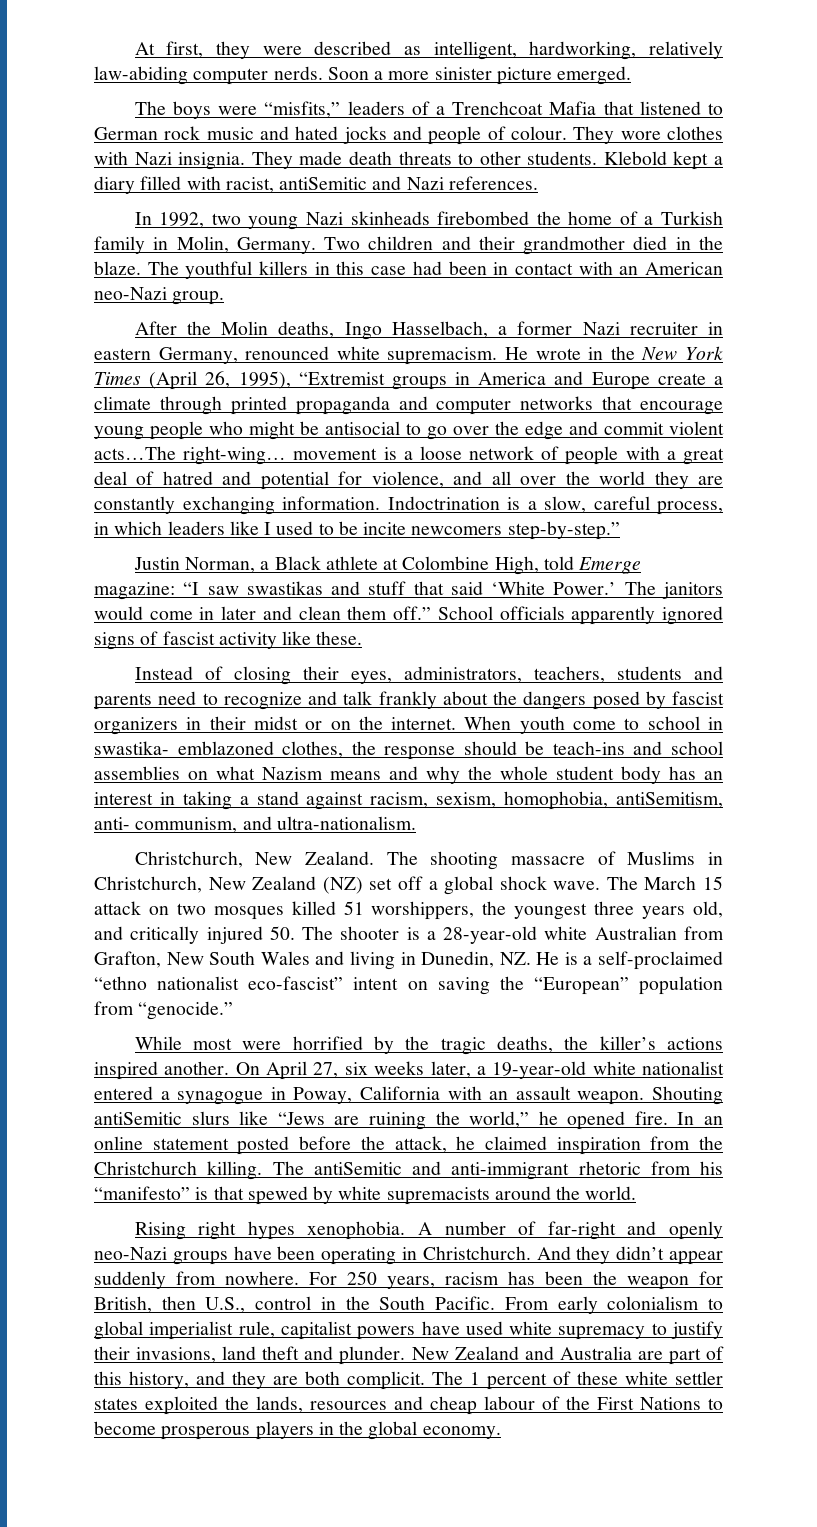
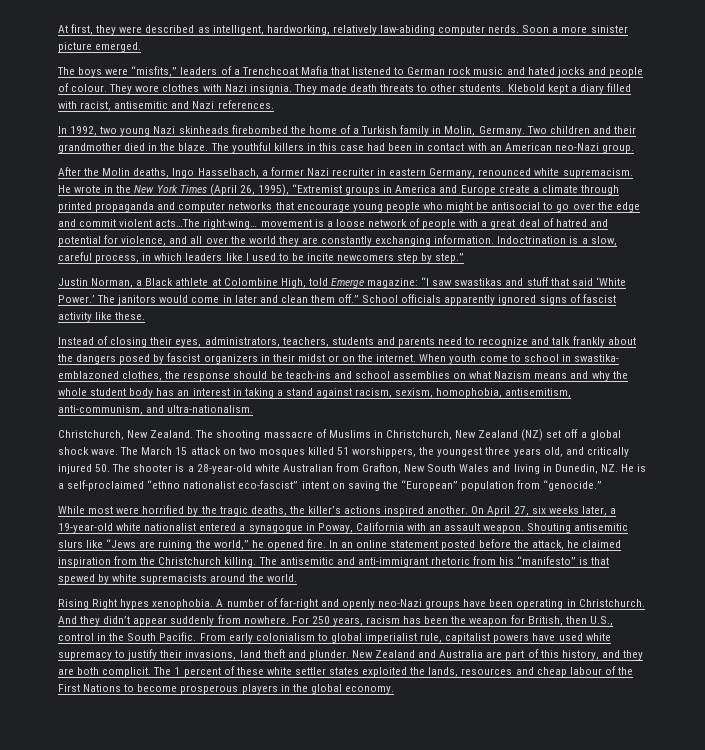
- Klebold kept a diary filled with racist, antiSemitic and Nazi references.
+ Klebold kept a diary filled with racist, antisemitic and Nazi references.
- Indoctrination is a slow, careful process, in which leaders like I used to be incite newcomers step-by-step.”
+ Indoctrination is a slow, careful process, in which leaders like I used to be incite newcomers step by step.”
- When youth come to school in swastika- emblazoned clothes, the response should be teach-ins and school assemblies on what Nazism means and why the whole student body has an interest in taking a stand against racism, sexism, homophobia, antiSemitism, anti- communism, and ultra-nationalism.
+ When youth come to school in swastika- emblazoned clothes, the response should be teach-ins and school assemblies on what Nazism means and why the whole student body has an interest in taking a stand against racism, sexism, homophobia, antisemitism, anti-communism, and ultra-nationalism.
- Shouting antiSemitic slurs like “Jews are ruining the world,” he opened fire.
+ Shouting antisemitic slurs like “Jews are ruining the world,” he opened fire.
- The antiSemitic and anti-immigrant rhetoric from his “manifesto” is that spewed by white supremacists around the world.
+ The antisemitic and anti-immigrant rhetoric from his “manifesto” is that spewed by white supremacists around the world.
- Rising right hypes xenophobia.
+ Rising Right hypes xenophobia.

